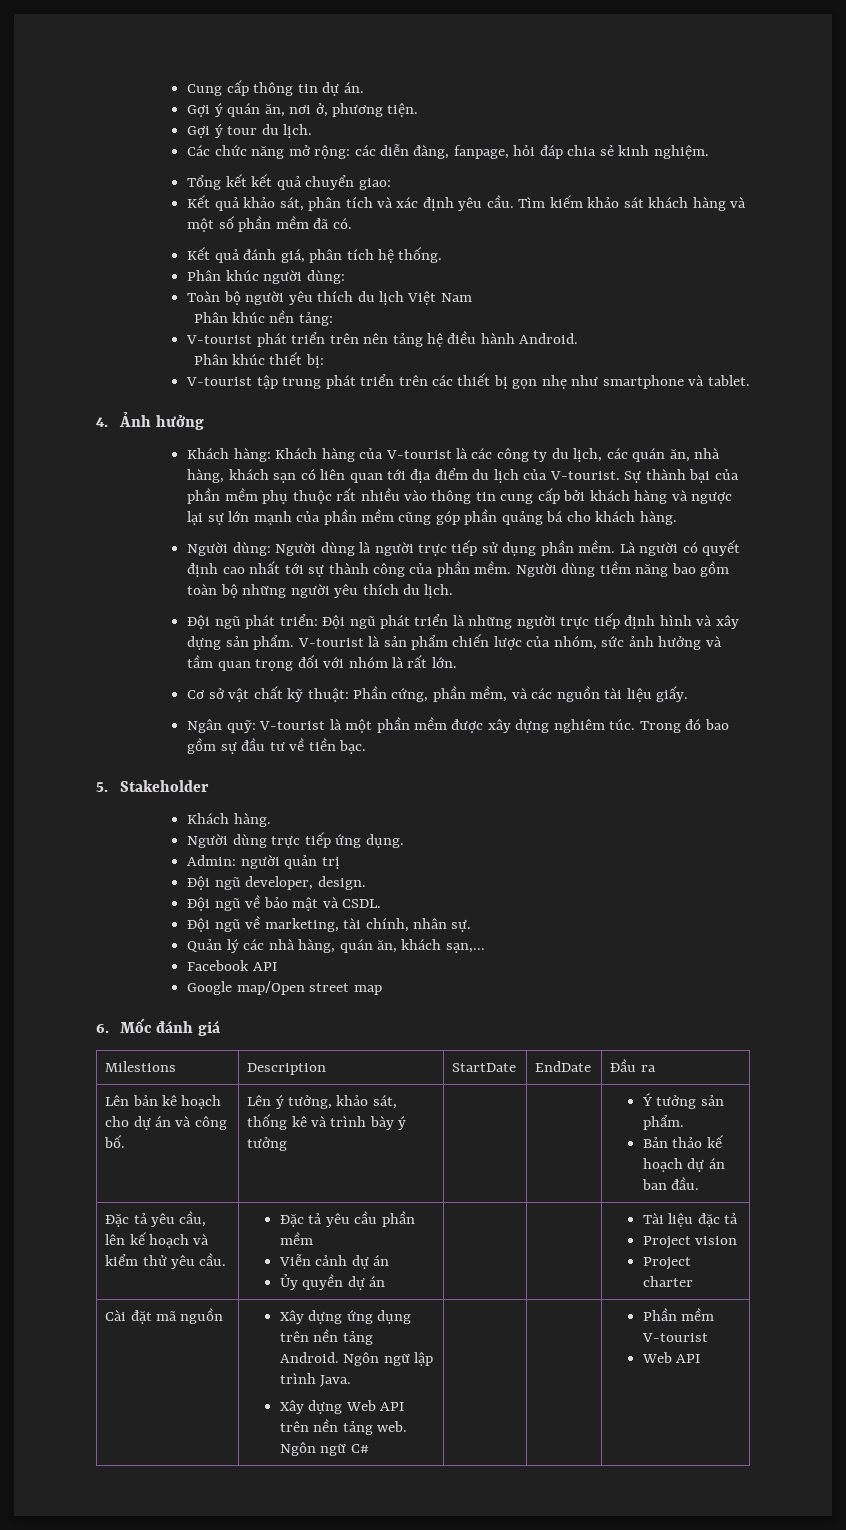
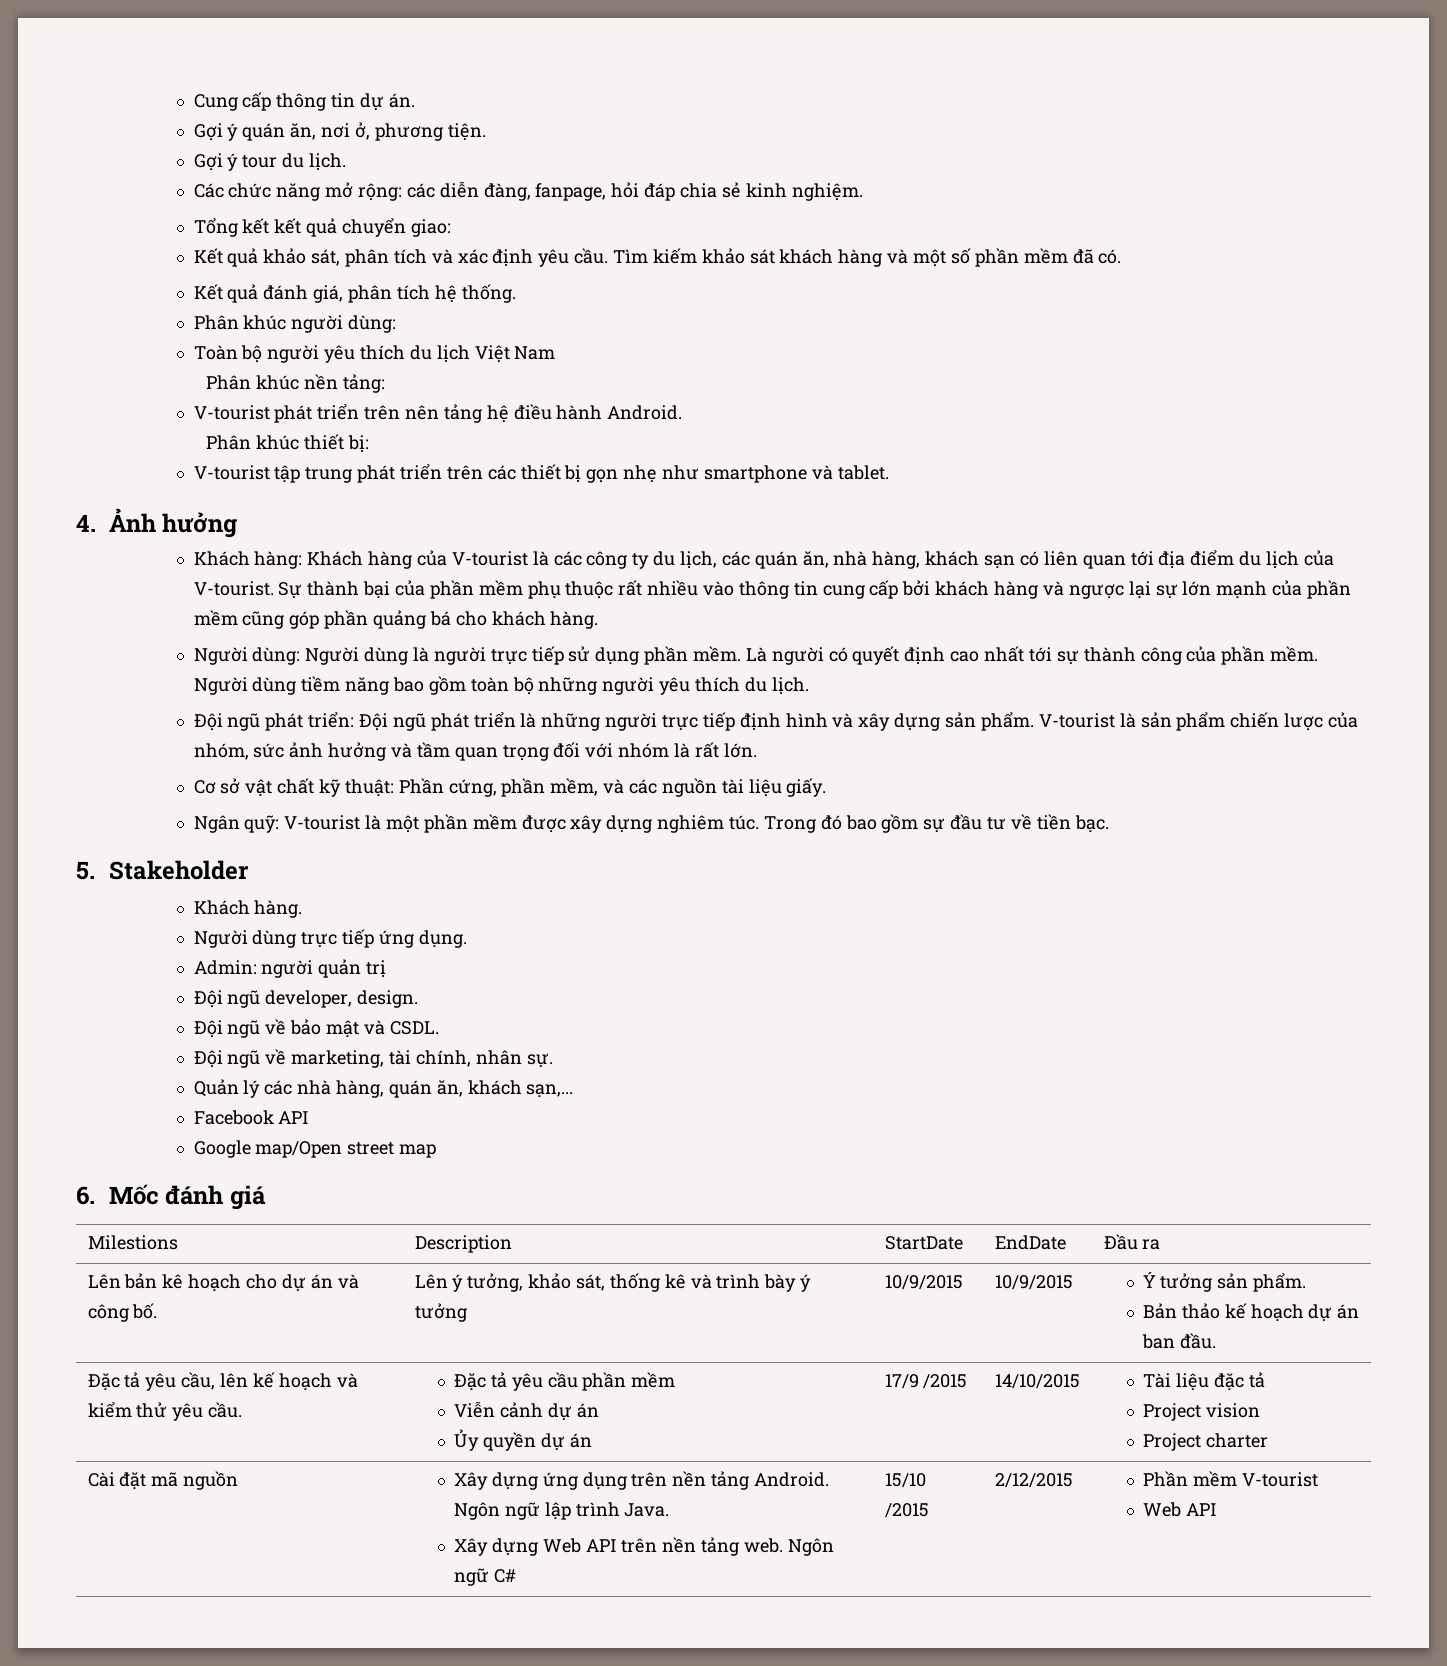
- Lên bản kê hoạch cho dự án và công bố. | Lên ý tưởng, khảo sát, thống kê và trình bày ý tưởng | | | Ý tưởng sản phẩm.
+ Lên bản kê hoạch cho dự án và công bố. | Lên ý tưởng, khảo sát, thống kê và trình bày ý tưởng | 10/9/2015 | 10/9/2015 | Ý tưởng sản phẩm.
  Đặc tả yêu cầu, lên kế hoạch và kiểm thử yêu cầu. | Đặc tả yêu cầu phần mềm
  Viễn cảnh dự án
- Ủy quyền dự án | | | Tài liệu đặc tả
+ Ủy quyền dự án | 17/9 /2015 | 14/10/2015 | Tài liệu đặc tả
  Cài đặt mã nguồn | Xây dựng ứng dụng trên nền tảng Android. Ngôn ngữ lập trình Java.
- Xây dựng Web API trên nền tảng web. Ngôn ngữ C# | | | Phần mềm V-tourist
+ Xây dựng Web API trên nền tảng web. Ngôn ngữ C# | 15/10 /2015 | 2/12/2015 | Phần mềm V-tourist

